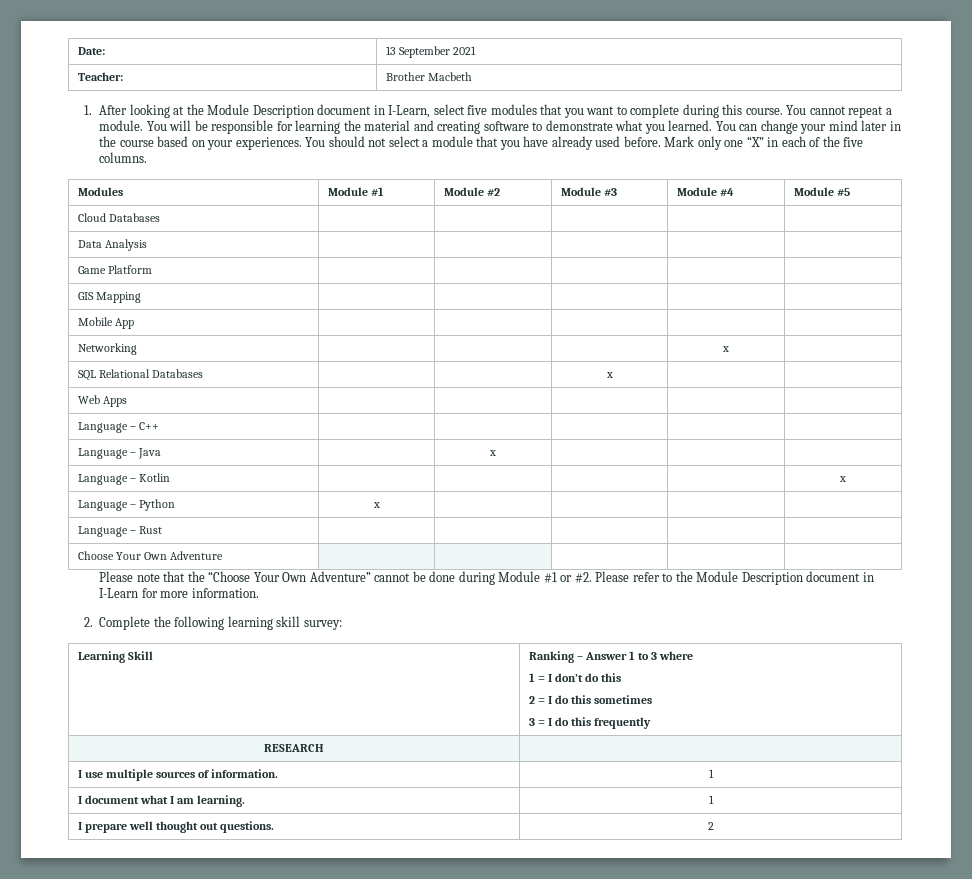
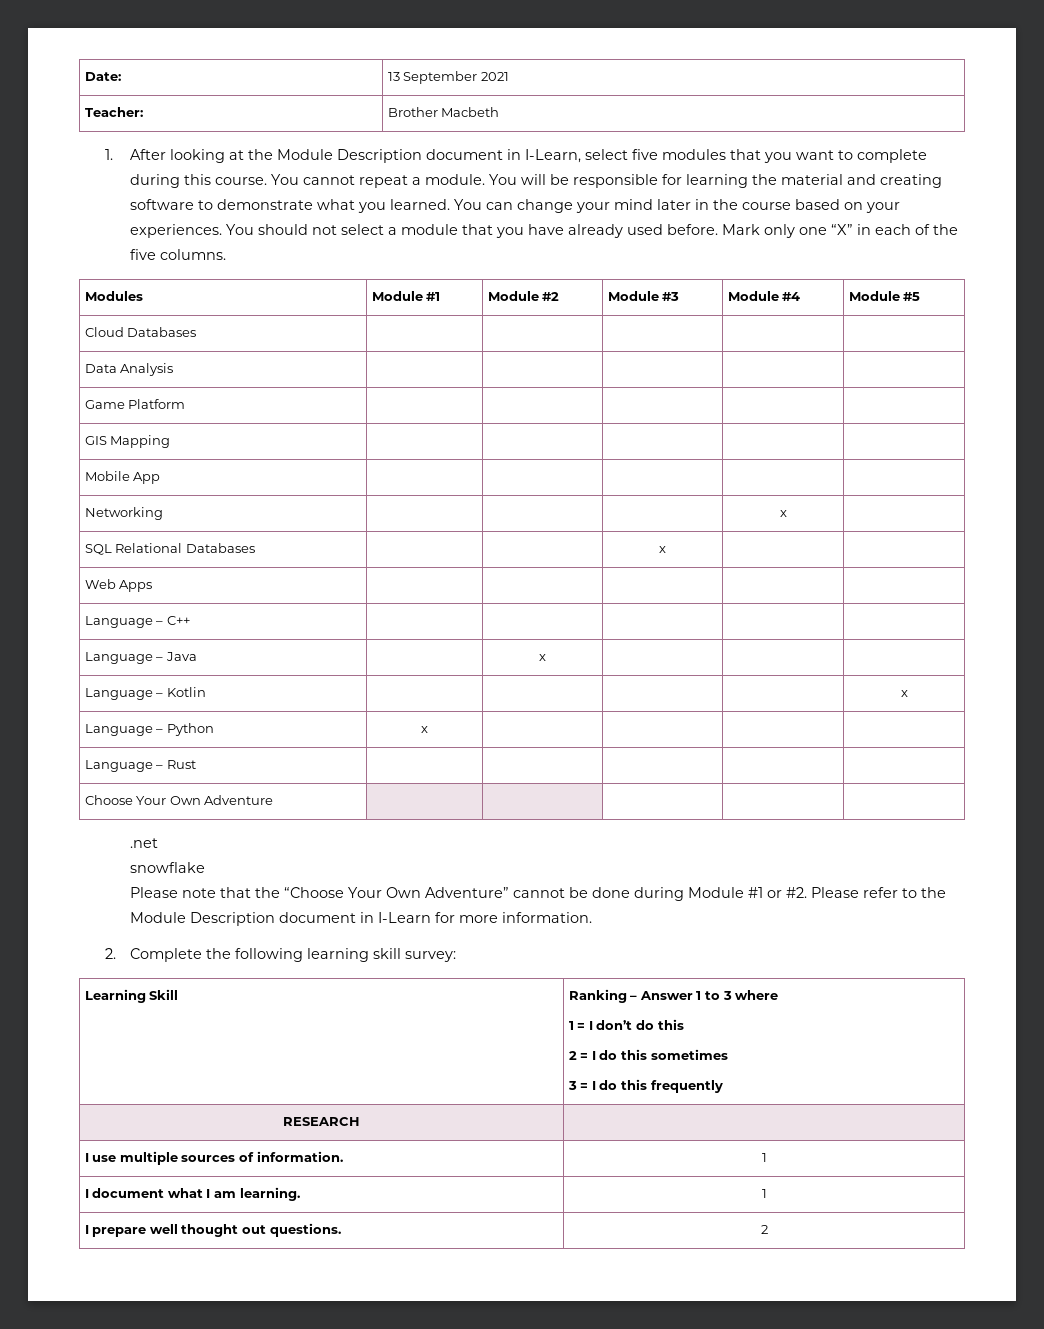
+ .net
+ snowflake

